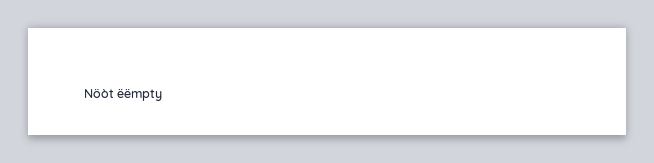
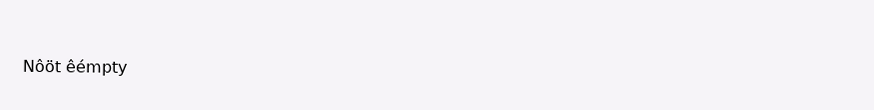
- Nöòt ëëmpty
+ Nôöt êémpty

